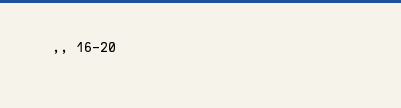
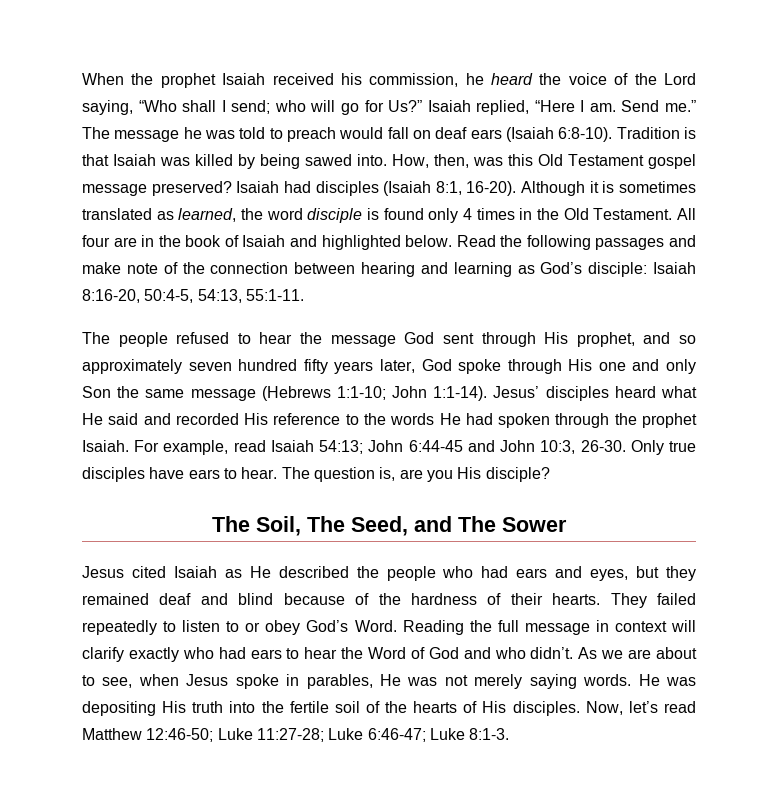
- ,, 16-20
+ When the prophet Isaiah received his commission, he heard the voice of the Lord saying, “Who shall I send; who will go for Us?” Isaiah replied, “Here I am. Send me.” The message he was told to preach would fall on deaf ears (Isaiah 6:8-10). Tradition is that Isaiah was killed by being sawed into. How, then, was this Old Testament gospel message preserved? Isaiah had disciples (Isaiah 8:1, 16-20). Although it is sometimes translated as learned, the word disciple is found only 4 times in the Old Testament. All four are in the book of Isaiah and highlighted below. Read the following passages and make note of the connection between hearing and learning as God’s disciple: Isaiah 8:16-20, 50:4-5, 54:13, 55:1-11.
+ The people refused to hear the message God sent through His prophet, and so approximately seven hundred fifty years later, God spoke through His one and only Son the same message (Hebrews 1:1-10; John 1:1-14). Jesus’ disciples heard what He said and recorded His reference to the words He had spoken through the prophet Isaiah. For example, read Isaiah 54:13; John 6:44-45 and John 10:3, 26-30. Only true disciples have ears to hear. The question is, are you His disciple?
+ The Soil, The Seed, and The Sower
+ Jesus cited Isaiah as He described the people who had ears and eyes, but they remained deaf and blind because of the hardness of their hearts. They failed repeatedly to listen to or obey God’s Word. Reading the full message in context will clarify exactly who had ears to hear the Word of God and who didn’t. As we are about to see, when Jesus spoke in parables, He was not merely saying words. He was depositing His truth into the fertile soil of the hearts of His disciples. Now, let’s read Matthew 12:46-50; Luke 11:27-28; Luke 6:46-47; Luke 8:1-3.

